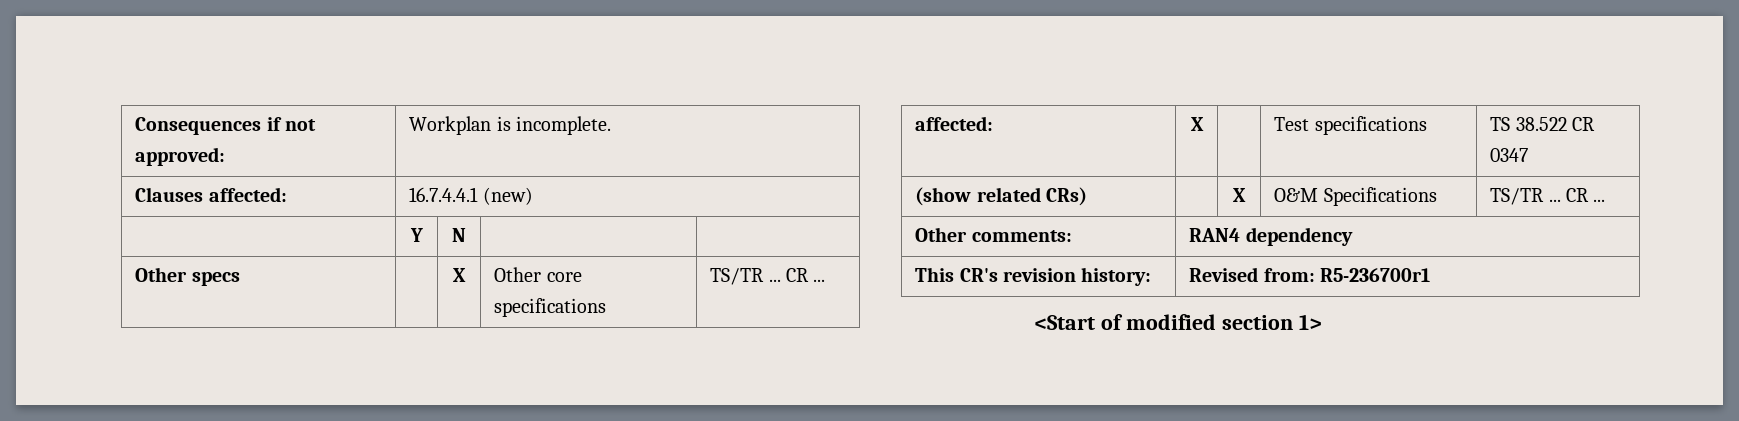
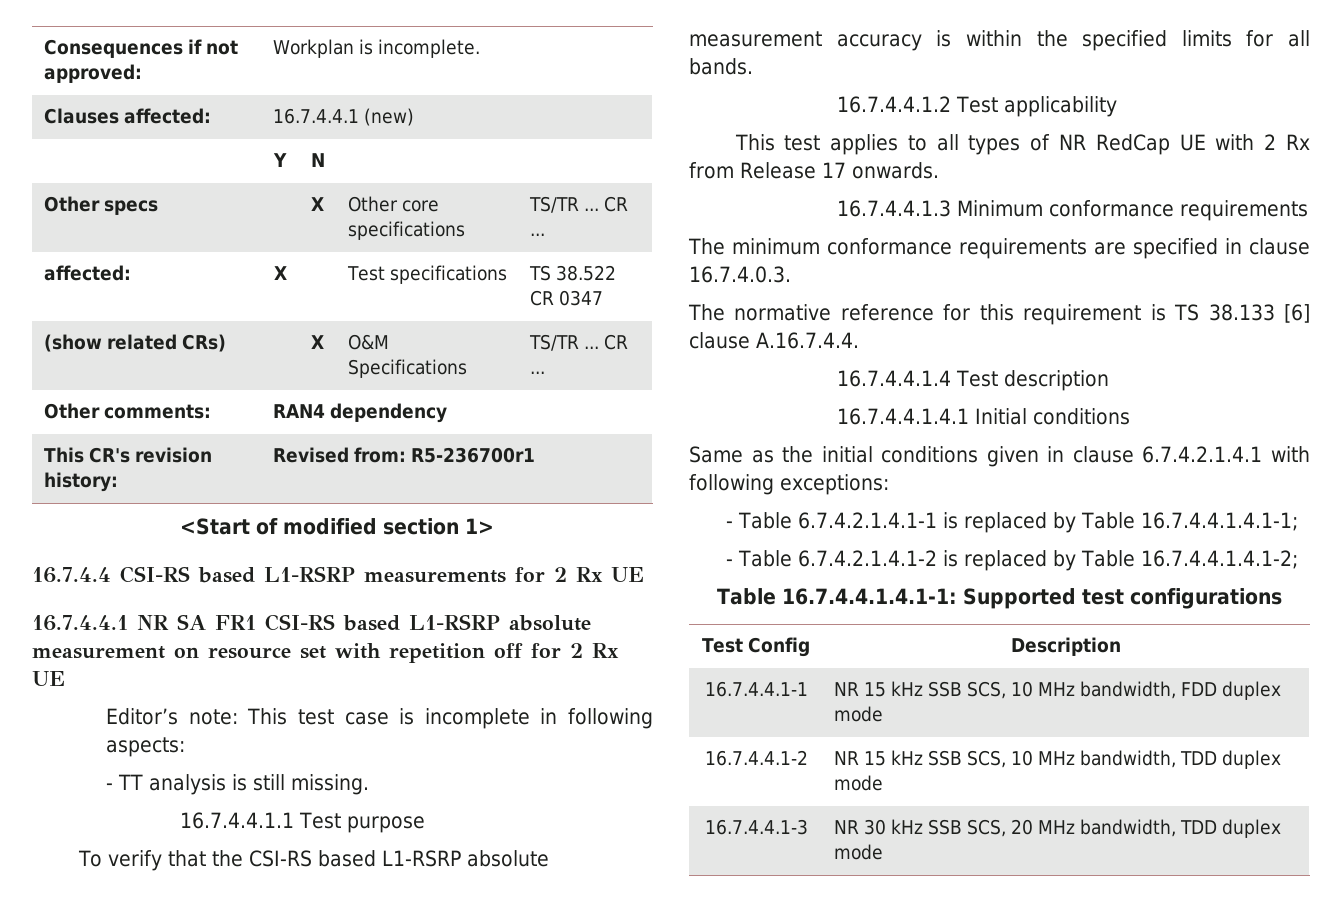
+ 16.7.4.4 CSI-RS based L1-RSRP measurements for 2 Rx UE
+ 16.7.4.4.1 NR SA FR1 CSI-RS based L1-RSRP absolute measurement on resource set with repetition off for 2 Rx UE
+ Editor’s note: This test case is incomplete in following aspects:
+ - TT analysis is still missing.
+ 16.7.4.4.1.1 Test purpose
+ To verify that the CSI-RS based L1-RSRP absolute measurement accuracy is within the specified limits for all bands.
+ 16.7.4.4.1.2 Test applicability
+ This test applies to all types of NR RedCap UE with 2 Rx from Release 17 onwards.
+ 16.7.4.4.1.3 Minimum conformance requirements
+ The minimum conformance requirements are specified in clause 16.7.4.0.3.
+ The normative reference for this requirement is TS 38.133 [6] clause A.16.7.4.4.
+ 16.7.4.4.1.4 Test description
+ 16.7.4.4.1.4.1 Initial conditions
+ Same as the initial conditions given in clause 6.7.4.2.1.4.1 with following exceptions:
+ - Table 6.7.4.2.1.4.1-1 is replaced by Table 16.7.4.4.1.4.1-1;
+ - Table 6.7.4.2.1.4.1-2 is replaced by Table 16.7.4.4.1.4.1-2;
+ Table 16.7.4.4.1.4.1-1: Supported test configurations
+ Test Config | Description
+ 16.7.4.4.1-1 | NR 15 kHz SSB SCS, 10 MHz bandwidth, FDD duplex mode
+ 16.7.4.4.1-2 | NR 15 kHz SSB SCS, 10 MHz bandwidth, TDD duplex mode
+ 16.7.4.4.1-3 | NR 30 kHz SSB SCS, 20 MHz bandwidth, TDD duplex mode

